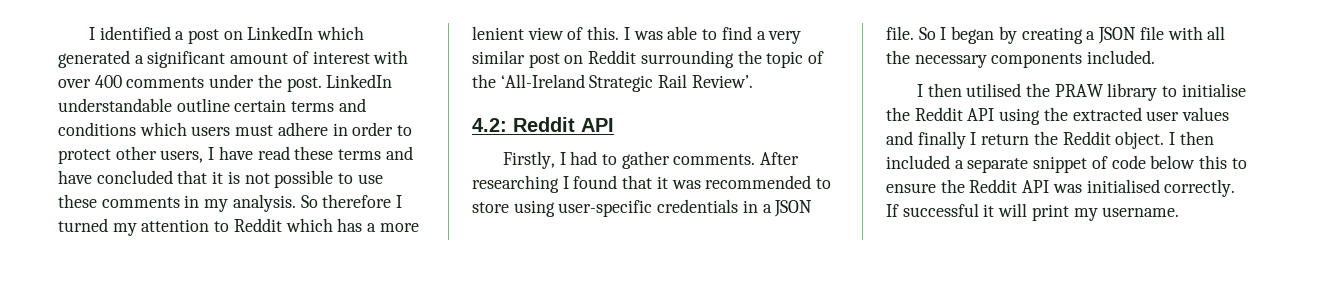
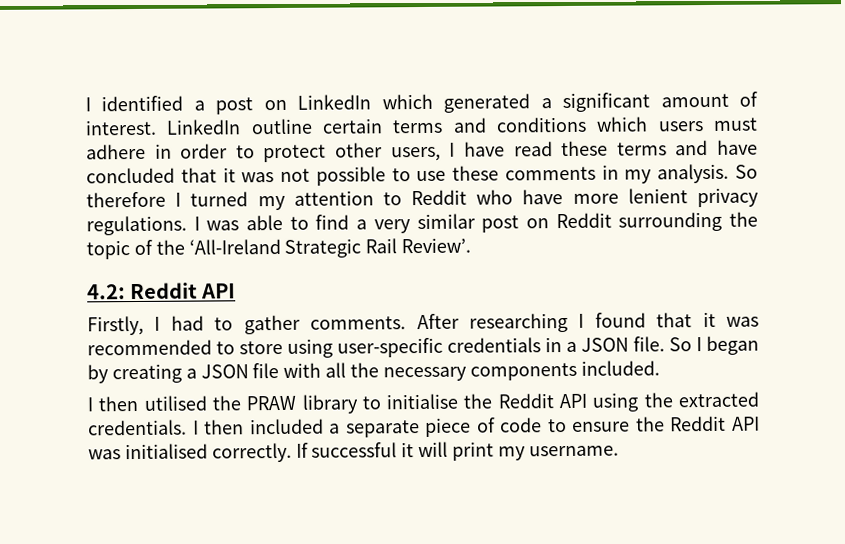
- I identified a post on LinkedIn which generated a significant amount of interest with over 400 comments under the post. LinkedIn understandable outline certain terms and conditions which users must adhere in order to protect other users, I have read these terms and have concluded that it is not possible to use these comments in my analysis.
+ I identified a post on LinkedIn which generated a significant amount of interest. LinkedIn outline certain terms and conditions which users must adhere in order to protect other users, I have read these terms and have concluded that it was not possible to use these comments in my analysis.
- So therefore I turned my attention to Reddit which has a more lenient view of this.
+ So therefore I turned my attention to Reddit who have more lenient privacy regulations.
- I then utilised the PRAW library to initialise the Reddit API using the extracted user values and finally I return the Reddit object.
+ I then utilised the PRAW library to initialise the Reddit API using the extracted credentials.
- I then included a separate snippet of code below this to ensure the Reddit API was initialised correctly.
+ I then included a separate piece of code to ensure the Reddit API was initialised correctly.

